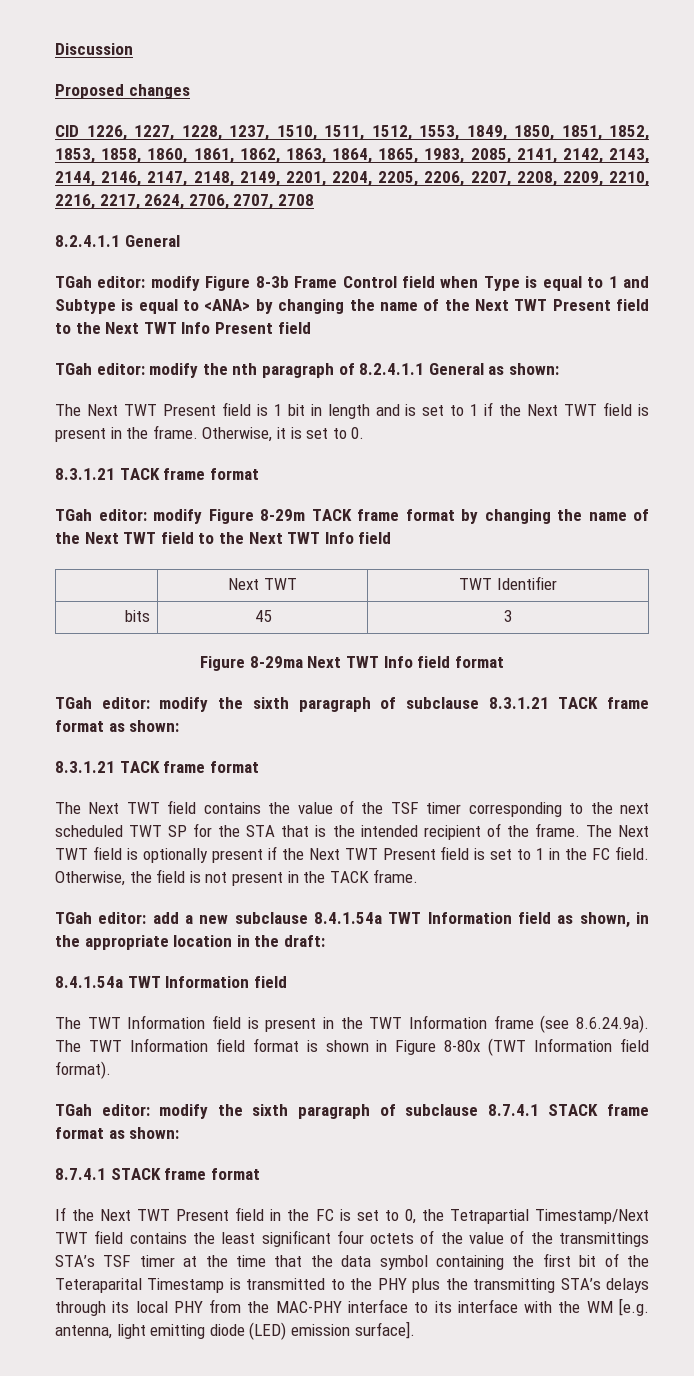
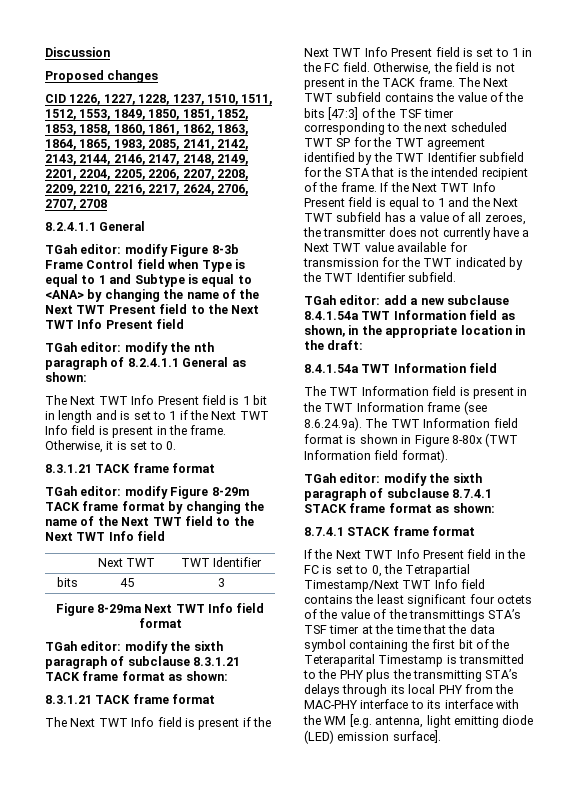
- The Next TWT Present field is 1 bit in length and is set to 1 if the Next TWT field is present in the frame.
+ The Next TWT Info Present field is 1 bit in length and is set to 1 if the Next TWT Info field is present in the frame.
- The Next TWT field contains the value of the TSF timer corresponding to the next scheduled TWT SP for the STA that is the intended recipient of the frame. The Next TWT field is optionally present if the Next TWT Present field is set to 1 in the FC field.
+ The Next TWT Info field is present if the Next TWT Info Present field is set to 1 in the FC field.
+ The Next TWT subfield contains the value of the bits [47:3] of the TSF timer corresponding to the next scheduled TWT SP for the TWT agreement identified by the TWT Identifier subfield for the STA that is the intended recipient of the frame. If the Next TWT Info Present field is equal to 1 and the Next TWT subfield has a value of all zeroes, the transmitter does not currently have a Next TWT value available for transmission for the TWT indicated by the TWT Identifier subfield.
- If the Next TWT Present field in the FC is set to 0, the Tetrapartial Timestamp/Next TWT field contains the least significant four octets of the value of the transmittings STA’s TSF timer at the time that the data symbol containing the first bit of the Teteraparital Timestamp is transmitted to the PHY plus the transmitting STA’s delays through its local PHY from the MAC-PHY interface to its interface with the WM [e.g. antenna, light emitting diode (LED) emission surface].
+ If the Next TWT Info Present field in the FC is set to 0, the Tetrapartial Timestamp/Next TWT Info field contains the least significant four octets of the value of the transmittings STA’s TSF timer at the time that the data symbol containing the first bit of the Teteraparital Timestamp is transmitted to the PHY plus the transmitting STA’s delays through its local PHY from the MAC-PHY interface to its interface with the WM [e.g. antenna, light emitting diode (LED) emission surface].

